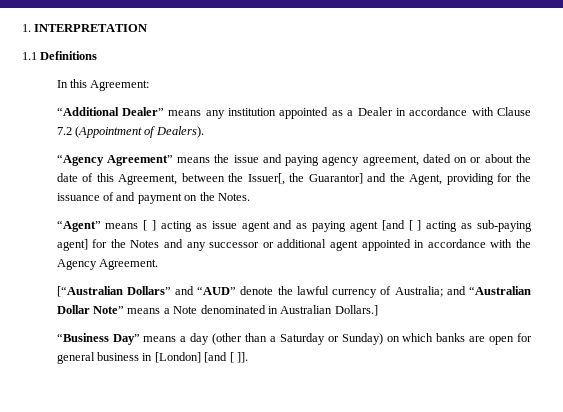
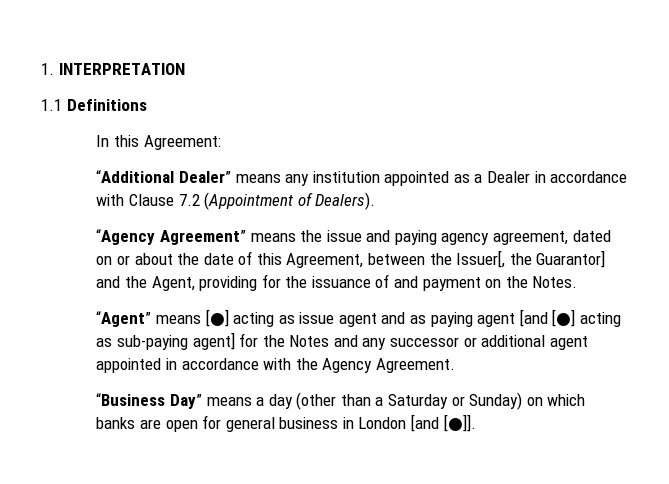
- “Agent” means [ ] acting as issue agent and as paying agent [and [ ] acting as sub-paying agent] for the Notes and any successor or additional agent appointed in accordance with the Agency Agreement.
+ “Agent” means [●] acting as issue agent and as paying agent [and [●] acting as sub-paying agent] for the Notes and any successor or additional agent appointed in accordance with the Agency Agreement.
- [“Australian Dollars” and “AUD” denote the lawful currency of Australia; and “Australian Dollar Note” means a Note denominated in Australian Dollars.]
- “Business Day” means a day (other than a Saturday or Sunday) on which banks are open for general business in [London] [and [ ]].
+ “Business Day” means a day (other than a Saturday or Sunday) on which banks are open for general business in London [and [●]].

